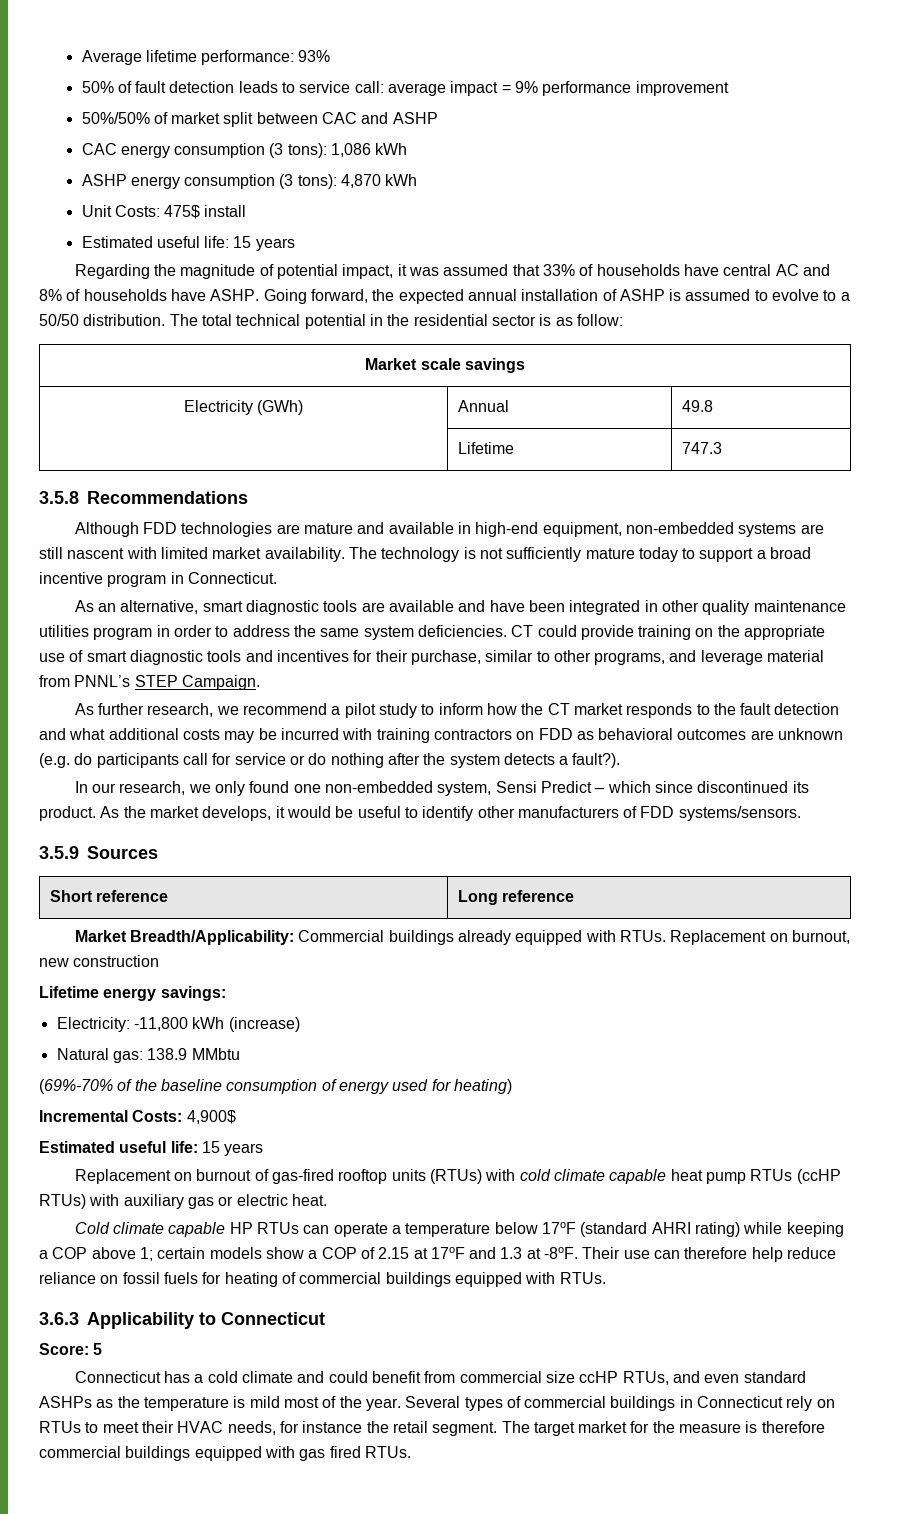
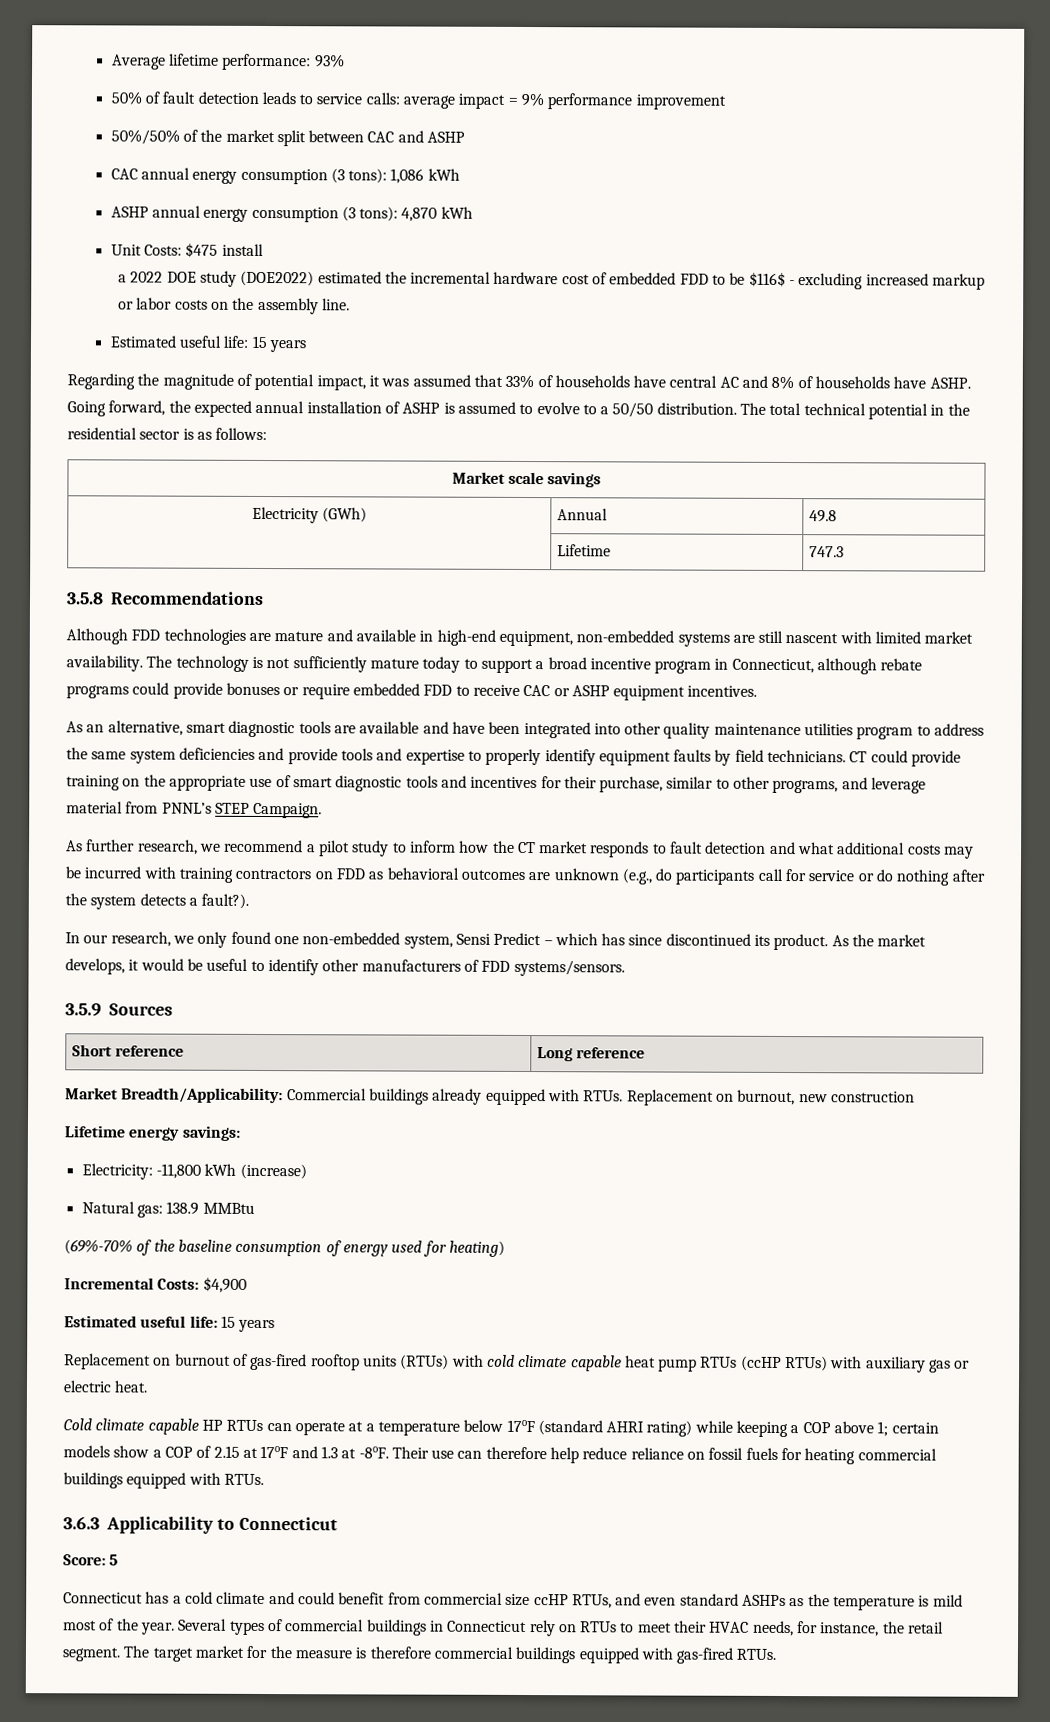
- 50% of fault detection leads to service call: average impact = 9% performance improvement
+ 50% of fault detection leads to service calls: average impact = 9% performance improvement
- 50%/50% of market split between CAC and ASHP
+ 50%/50% of the market split between CAC and ASHP
- CAC energy consumption (3 tons): 1,086 kWh
+ CAC annual energy consumption (3 tons): 1,086 kWh
- ASHP energy consumption (3 tons): 4,870 kWh
+ ASHP annual energy consumption (3 tons): 4,870 kWh
- Unit Costs: 475$ install
+ Unit Costs: $475 install
+ a 2022 DOE study (DOE2022) estimated the incremental hardware cost of embedded FDD to be $116$ - excluding increased markup or labor costs on the assembly line.
- The total technical potential in the residential sector is as follow:
+ The total technical potential in the residential sector is as follows:
- The technology is not sufficiently mature today to support a broad incentive program in Connecticut.
+ The technology is not sufficiently mature today to support a broad incentive program in Connecticut, although rebate programs could provide bonuses or require embedded FDD to receive CAC or ASHP equipment incentives.
- As an alternative, smart diagnostic tools are available and have been integrated in other quality maintenance utilities program in order to address the same system deficiencies.
+ As an alternative, smart diagnostic tools are available and have been integrated into other quality maintenance utilities program to address the same system deficiencies and provide tools and expertise to properly identify equipment faults by field technicians.
- As further research, we recommend a pilot study to inform how the CT market responds to the fault detection and what additional costs may be incurred with training contractors on FDD as behavioral outcomes are unknown (e.g. do participants call for service or do nothing after the system detects a fault?).
+ As further research, we recommend a pilot study to inform how the CT market responds to fault detection and what additional costs may be incurred with training contractors on FDD as behavioral outcomes are unknown (e.g., do participants call for service or do nothing after the system detects a fault?).
- In our research, we only found one non-embedded system, Sensi Predict – which since discontinued its product.
+ In our research, we only found one non-embedded system, Sensi Predict – which has since discontinued its product.
- Natural gas: 138.9 MMbtu
+ Natural gas: 138.9 MMBtu
- Incremental Costs: 4,900$
+ Incremental Costs: $4,900
- Cold climate capable HP RTUs can operate a temperature below 17oF (standard AHRI rating) while keeping a COP above 1; certain models show a COP of 2.15 at 17oF and 1.3 at -8oF.
+ Cold climate capable HP RTUs can operate at a temperature below 17oF (standard AHRI rating) while keeping a COP above 1; certain models show a COP of 2.15 at 17oF and 1.3 at -8oF.
- Their use can therefore help reduce reliance on fossil fuels for heating of commercial buildings equipped with RTUs.
+ Their use can therefore help reduce reliance on fossil fuels for heating commercial buildings equipped with RTUs.
- Several types of commercial buildings in Connecticut rely on RTUs to meet their HVAC needs, for instance the retail segment.
+ Several types of commercial buildings in Connecticut rely on RTUs to meet their HVAC needs, for instance, the retail segment.
- The target market for the measure is therefore commercial buildings equipped with gas fired RTUs.
+ The target market for the measure is therefore commercial buildings equipped with gas-fired RTUs.

